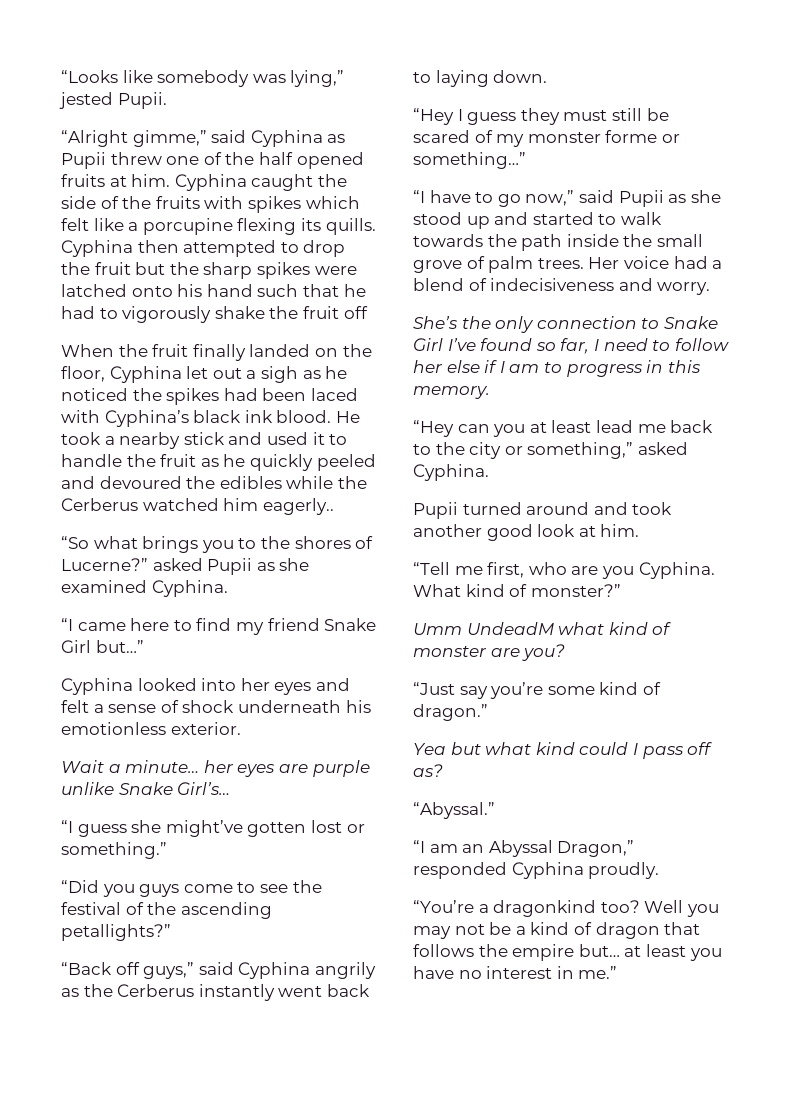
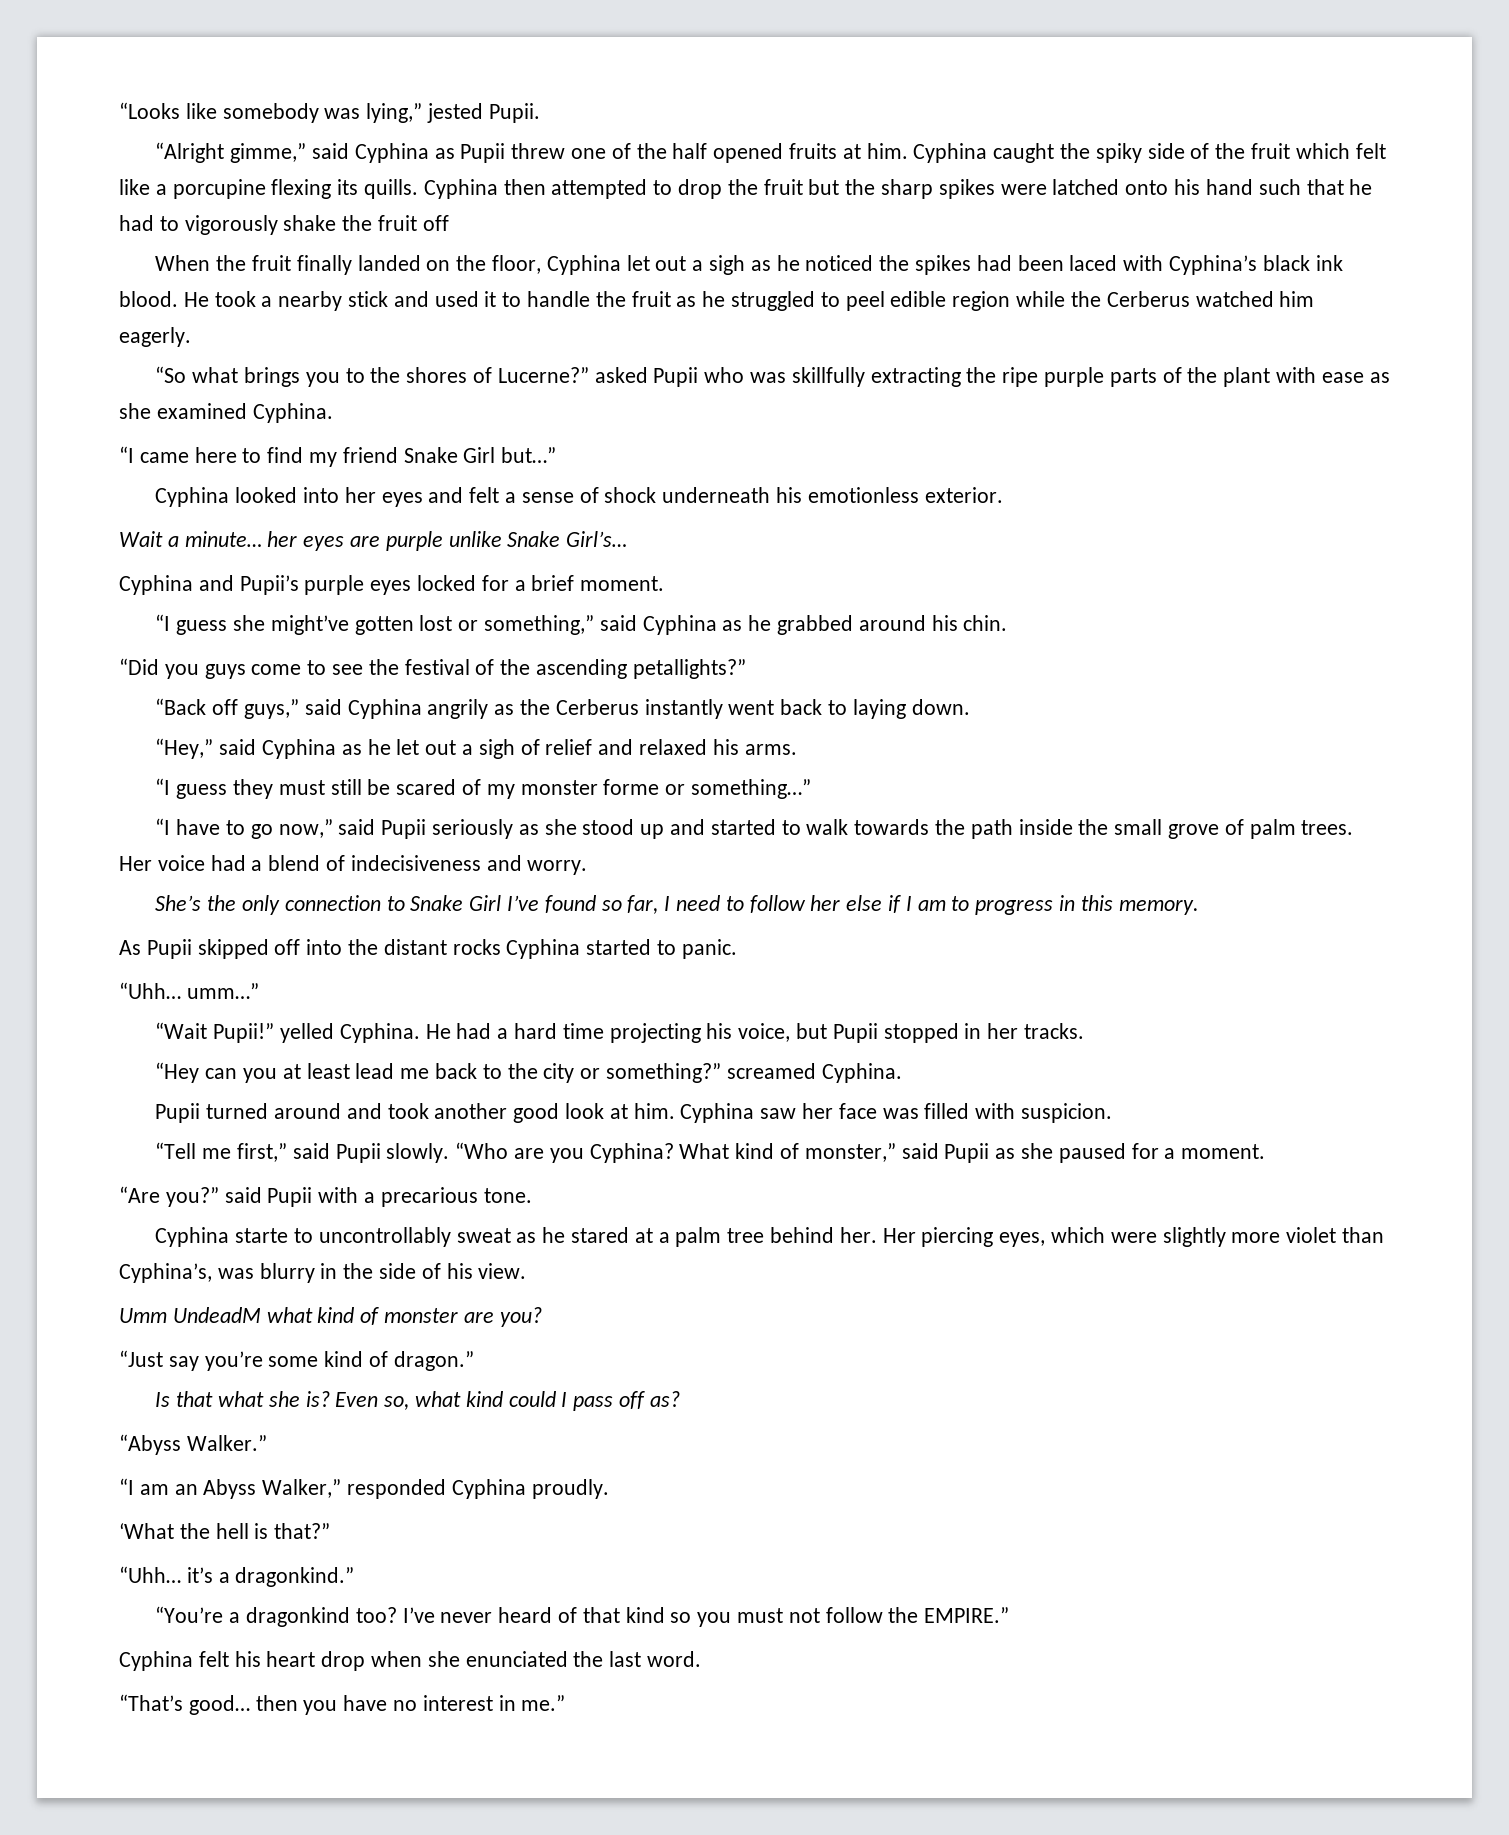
- Cyphina caught the side of the fruits with spikes which felt like a porcupine flexing its quills.
+ Cyphina caught the spiky side of the fruit which felt like a porcupine flexing its quills.
- He took a nearby stick and used it to handle the fruit as he quickly peeled and devoured the edibles while the Cerberus watched him eagerly..
+ He took a nearby stick and used it to handle the fruit as he struggled to peel edible region while the Cerberus watched him eagerly.
- “So what brings you to the shores of Lucerne?” asked Pupii as she examined Cyphina.
+ “So what brings you to the shores of Lucerne?” asked Pupii who was skillfully extracting the ripe purple parts of the plant with ease as she examined Cyphina.
+ Cyphina and Pupii’s purple eyes locked for a brief moment.
- “I guess she might’ve gotten lost or something.”
+ “I guess she might’ve gotten lost or something,” said Cyphina as he grabbed around his chin.
- “Hey I guess they must still be scared of my monster forme or something…”
+ “Hey,” said Cyphina as he let out a sigh of relief and relaxed his arms.
+ “I guess they must still be scared of my monster forme or something…”
- “I have to go now,” said Pupii as she stood up and started to walk towards the path inside the small grove of palm trees.
+ “I have to go now,” said Pupii seriously as she stood up and started to walk towards the path inside the small grove of palm trees.
+ As Pupii skipped off into the distant rocks Cyphina started to panic.
+ “Uhh… umm…”
+ “Wait Pupii!” yelled Cyphina. He had a hard time projecting his voice, but Pupii stopped in her tracks.
- “Hey can you at least lead me back to the city or something,” asked Cyphina.
+ “Hey can you at least lead me back to the city or something?” screamed Cyphina.
- Pupii turned around and took another good look at him.
- “Tell me first, who are you Cyphina.
+ Pupii turned around and took another good look at him. Cyphina saw her face was filled with suspicion.
+ “Tell me first,” said Pupii slowly. “Who are you Cyphina?
- What kind of monster?”
+ What kind of monster,” said Pupii as she paused for a moment.
+ “Are you?” said Pupii with a precarious tone.
+ Cyphina starte to uncontrollably sweat as he stared at a palm tree behind her. Her piercing eyes, which were slightly more violet than Cyphina’s, was blurry in the side of his view.
- Yea but what kind could I pass off as?
+ Is that what she is? Even so, what kind could I pass off as?
- “Abyssal.”
+ “Abyss Walker.”
- “I am an Abyssal Dragon,” responded Cyphina proudly.
+ “I am an Abyss Walker,” responded Cyphina proudly.
- “You’re a dragonkind too? Well you may not be a kind of dragon that follows the empire but… at least you have no interest in me.”
+ ‘What the hell is that?”
+ “Uhh… it’s a dragonkind.”
+ “You’re a dragonkind too? I’ve never heard of that kind so you must not follow the EMPIRE.”
+ Cyphina felt his heart drop when she enunciated the last word.
+ “That’s good… then you have no interest in me.”

